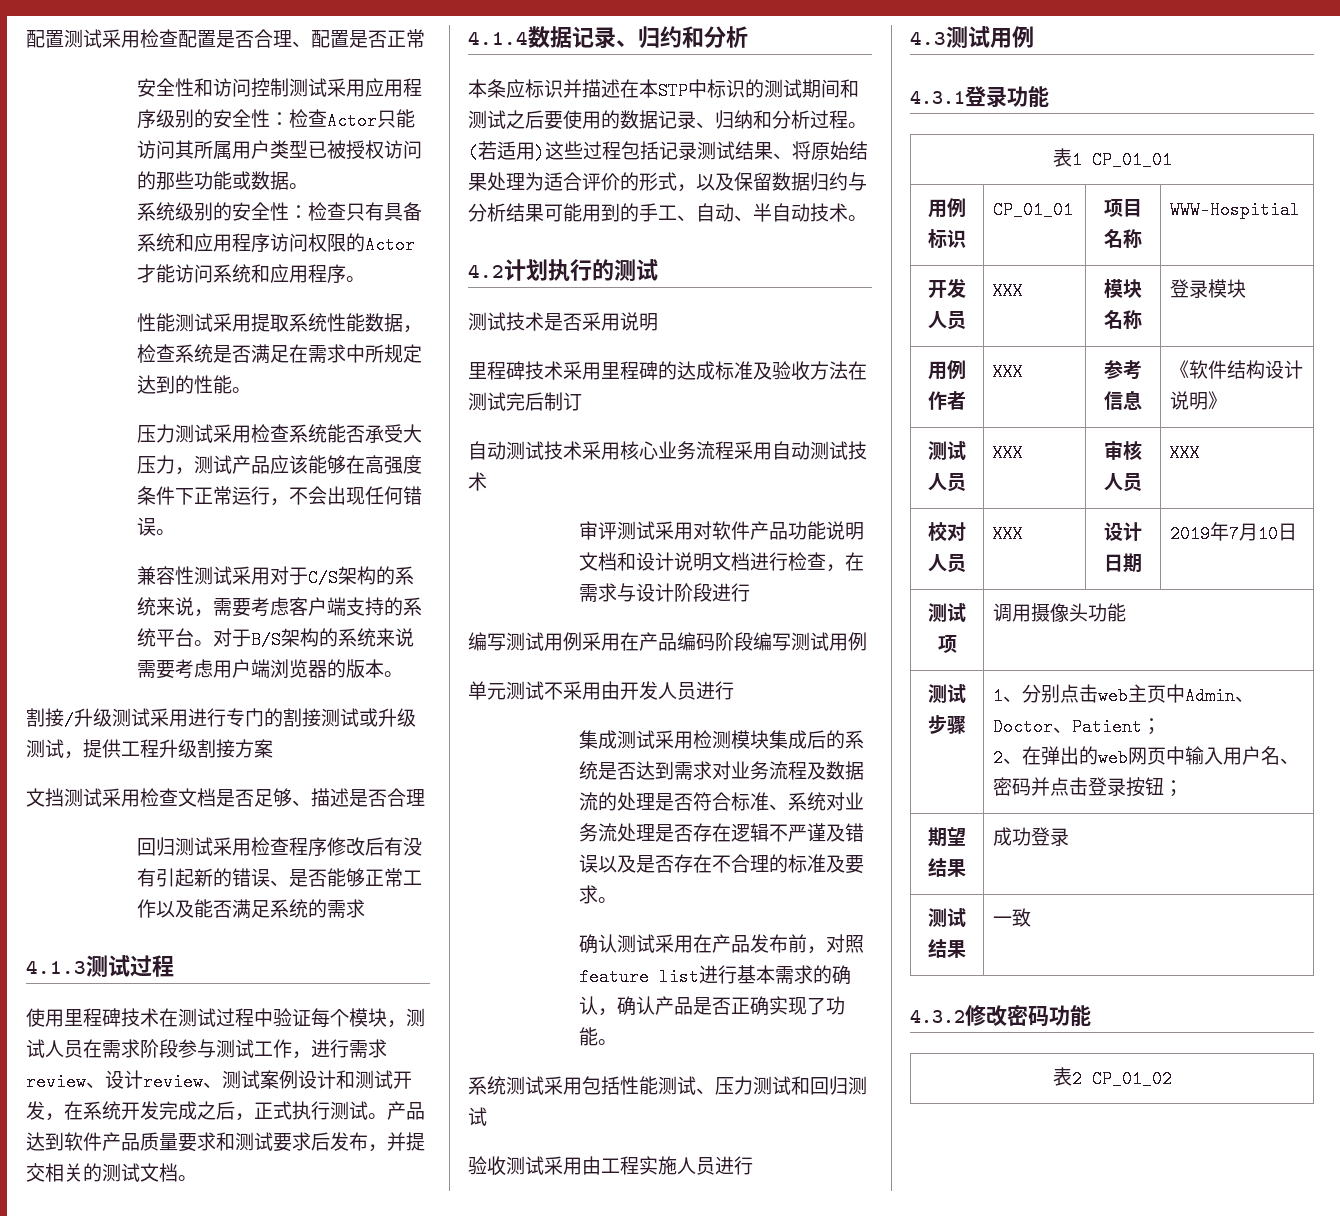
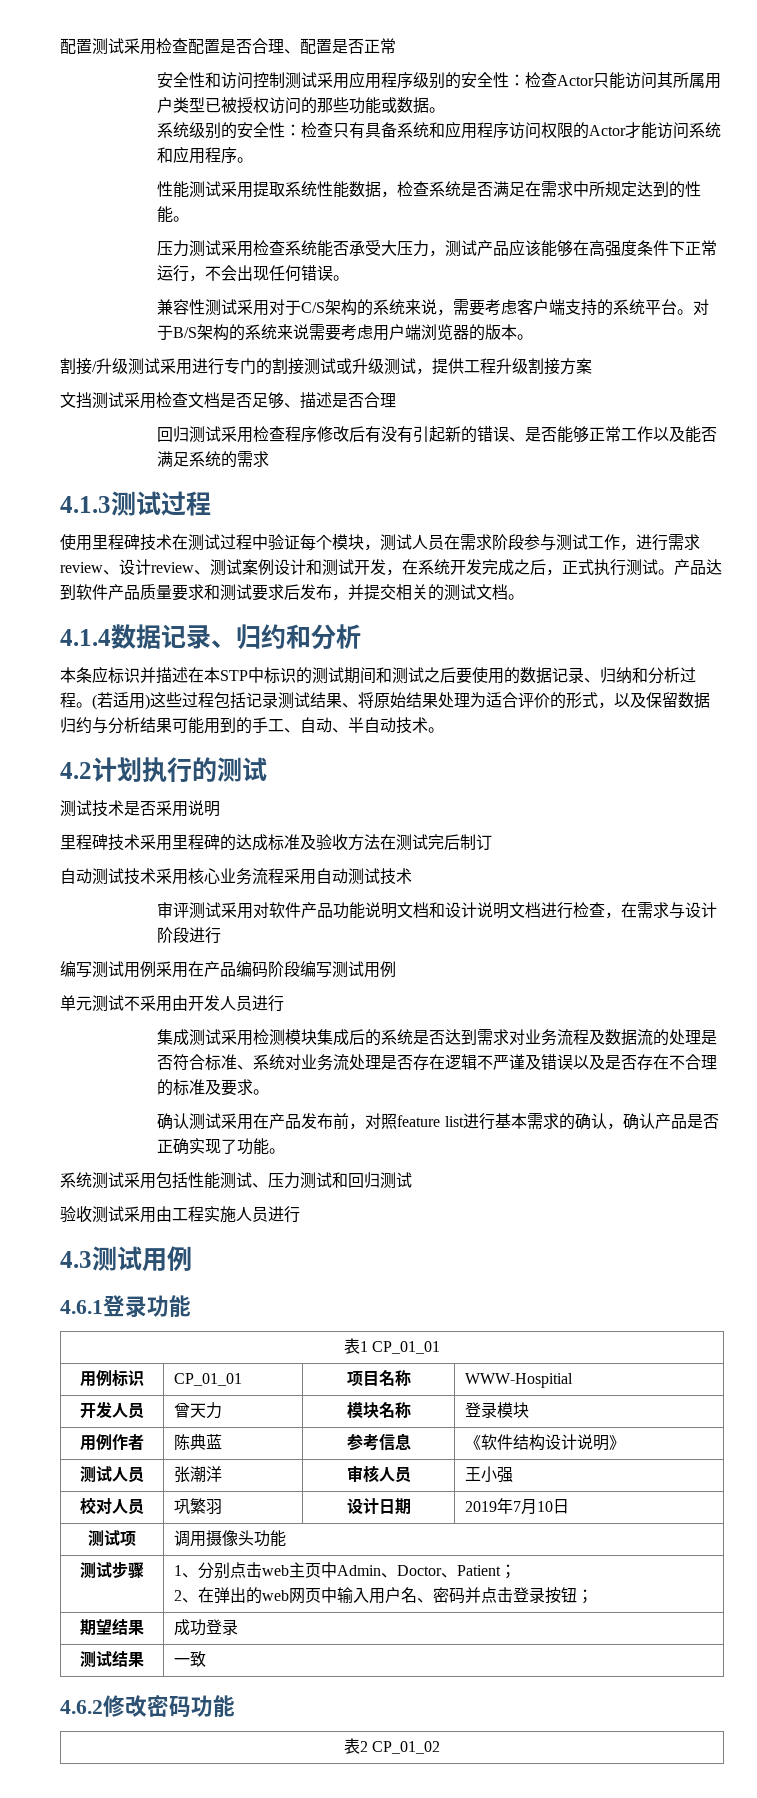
- 4.3.1登录功能
+ 4.6.1登录功能
- 开发人员 | XXX | 模块名称 | 登录模块
+ 开发人员 | 曾天力 | 模块名称 | 登录模块
- 用例作者 | XXX | 参考信息 | 《软件结构设计说明》
+ 用例作者 | 陈典蓝 | 参考信息 | 《软件结构设计说明》
- 测试人员 | XXX | 审核人员 | XXX
+ 测试人员 | 张潮洋 | 审核人员 | 王小强
- 校对人员 | XXX | 设计日期 | 2019年7月10日
+ 校对人员 | 巩繁羽 | 设计日期 | 2019年7月10日
- 4.3.2修改密码功能
+ 4.6.2修改密码功能

